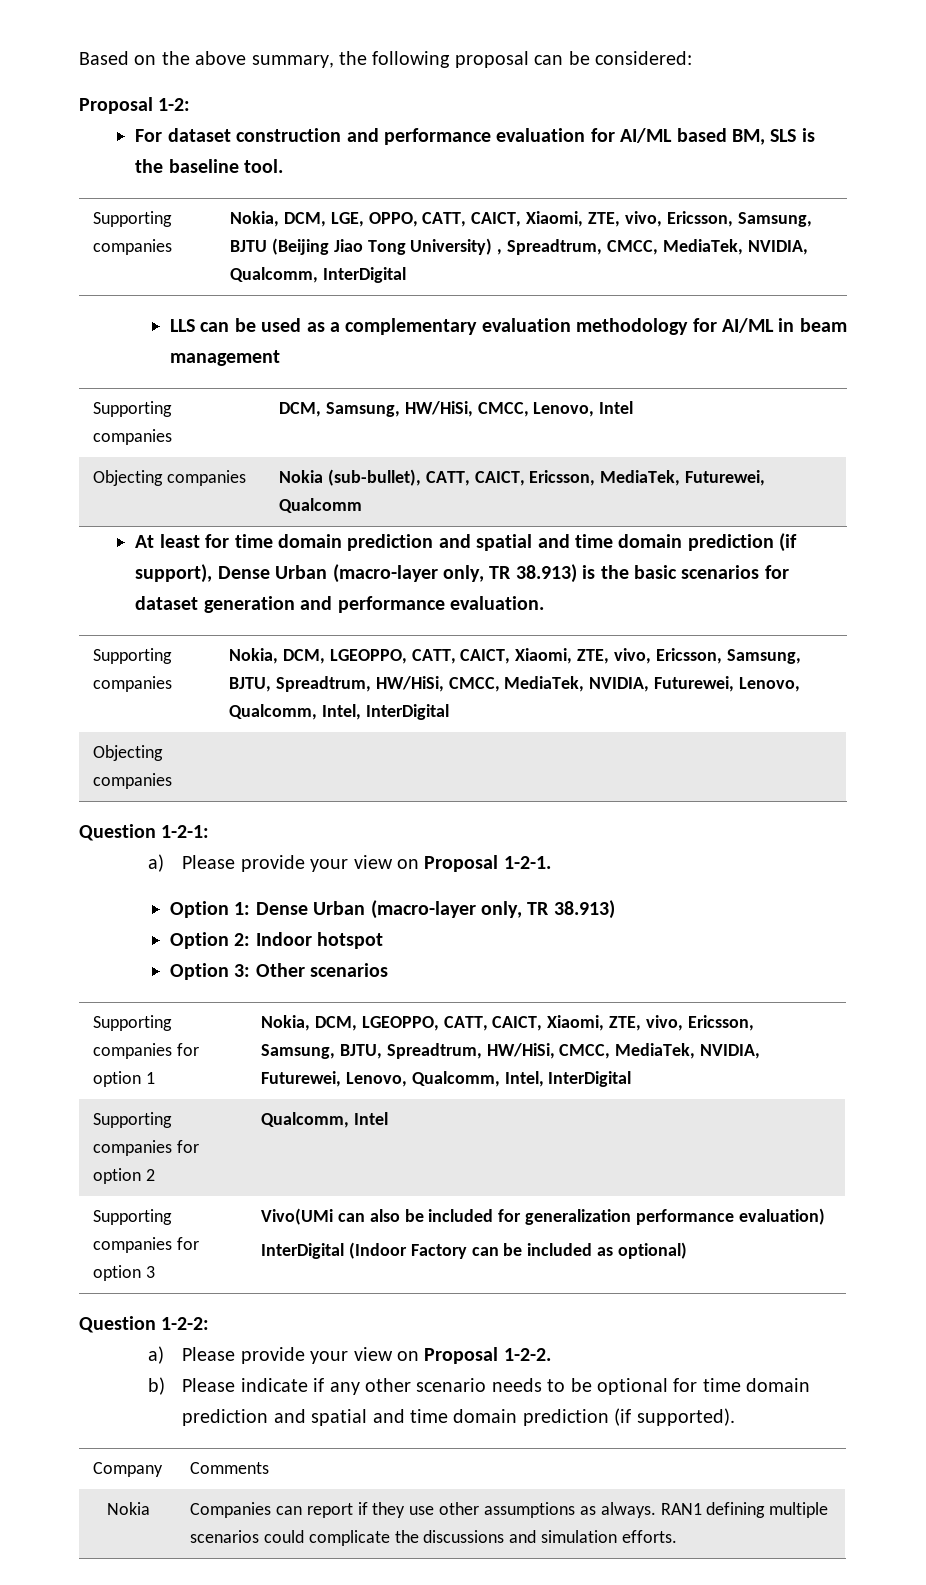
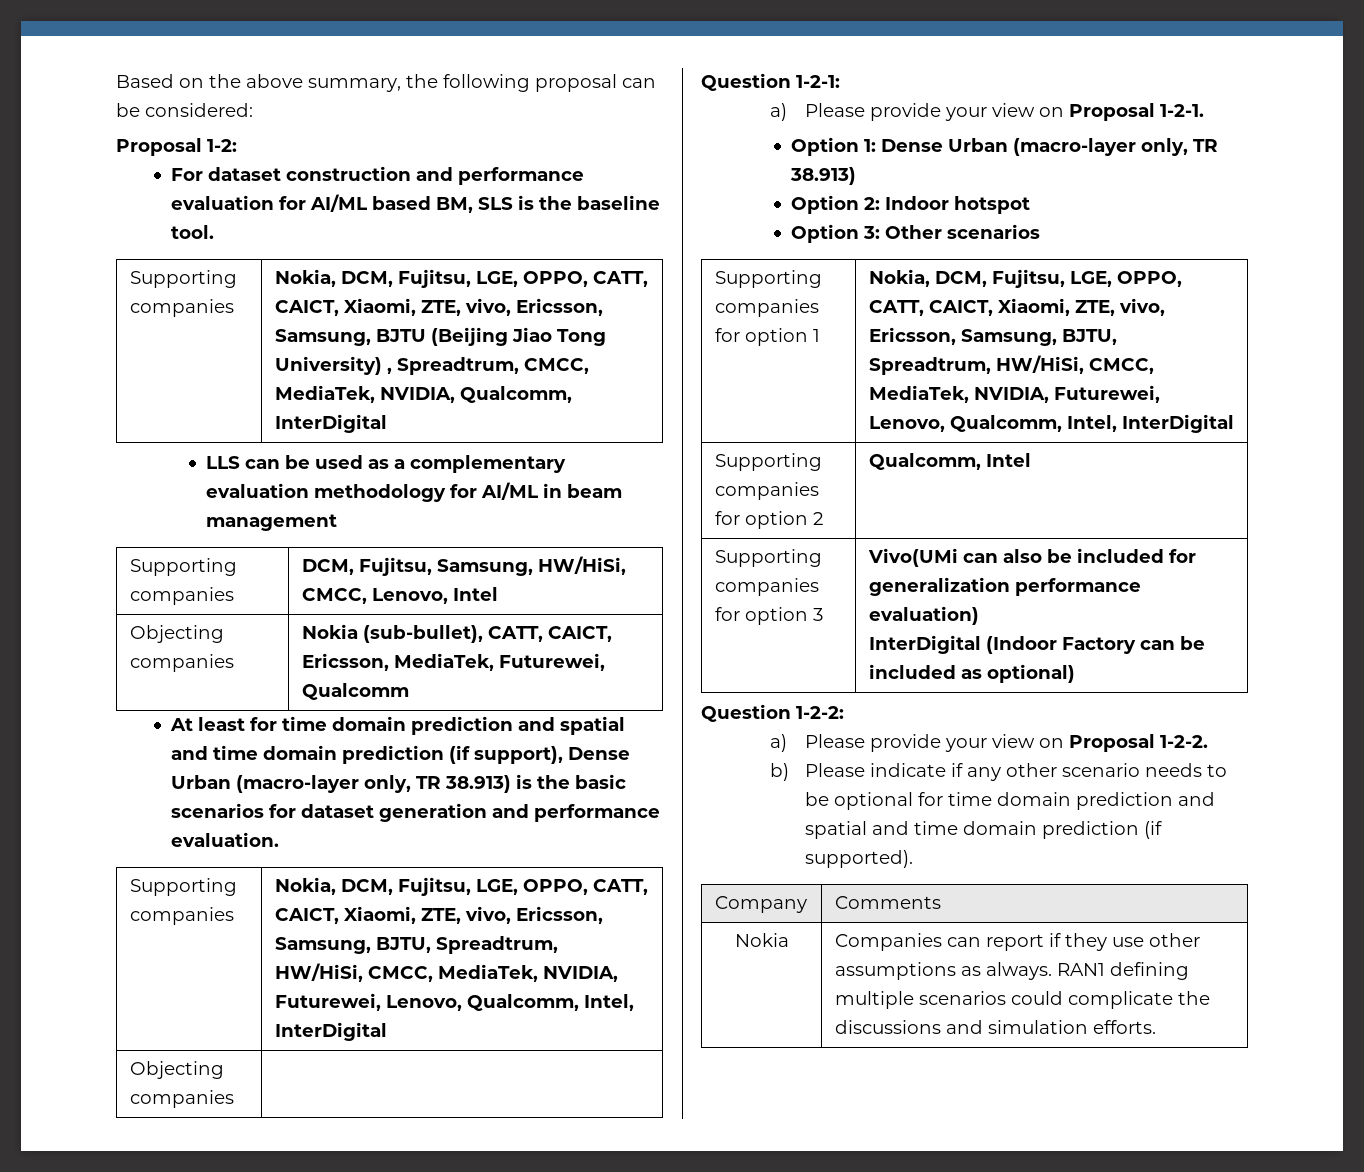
- Supporting companies | Nokia, DCM, LGE, OPPO, CATT, CAICT, Xiaomi, ZTE, vivo, Ericsson, Samsung, BJTU (Beijing Jiao Tong University) , Spreadtrum, CMCC, MediaTek, NVIDIA, Qualcomm, InterDigital
+ Supporting companies | Nokia, DCM, Fujitsu, LGE, OPPO, CATT, CAICT, Xiaomi, ZTE, vivo, Ericsson, Samsung, BJTU (Beijing Jiao Tong University) , Spreadtrum, CMCC, MediaTek, NVIDIA, Qualcomm, InterDigital
- Supporting companies | DCM, Samsung, HW/HiSi, CMCC, Lenovo, Intel
+ Supporting companies | DCM, Fujitsu, Samsung, HW/HiSi, CMCC, Lenovo, Intel
- Supporting companies | Nokia, DCM, LGEOPPO, CATT, CAICT, Xiaomi, ZTE, vivo, Ericsson, Samsung, BJTU, Spreadtrum, HW/HiSi, CMCC, MediaTek, NVIDIA, Futurewei, Lenovo, Qualcomm, Intel, InterDigital
+ Supporting companies | Nokia, DCM, Fujitsu, LGE, OPPO, CATT, CAICT, Xiaomi, ZTE, vivo, Ericsson, Samsung, BJTU, Spreadtrum, HW/HiSi, CMCC, MediaTek, NVIDIA, Futurewei, Lenovo, Qualcomm, Intel, InterDigital
- Supporting companies for option 1 | Nokia, DCM, LGEOPPO, CATT, CAICT, Xiaomi, ZTE, vivo, Ericsson, Samsung, BJTU, Spreadtrum, HW/HiSi, CMCC, MediaTek, NVIDIA, Futurewei, Lenovo, Qualcomm, Intel, InterDigital
+ Supporting companies for option 1 | Nokia, DCM, Fujitsu, LGE, OPPO, CATT, CAICT, Xiaomi, ZTE, vivo, Ericsson, Samsung, BJTU, Spreadtrum, HW/HiSi, CMCC, MediaTek, NVIDIA, Futurewei, Lenovo, Qualcomm, Intel, InterDigital

